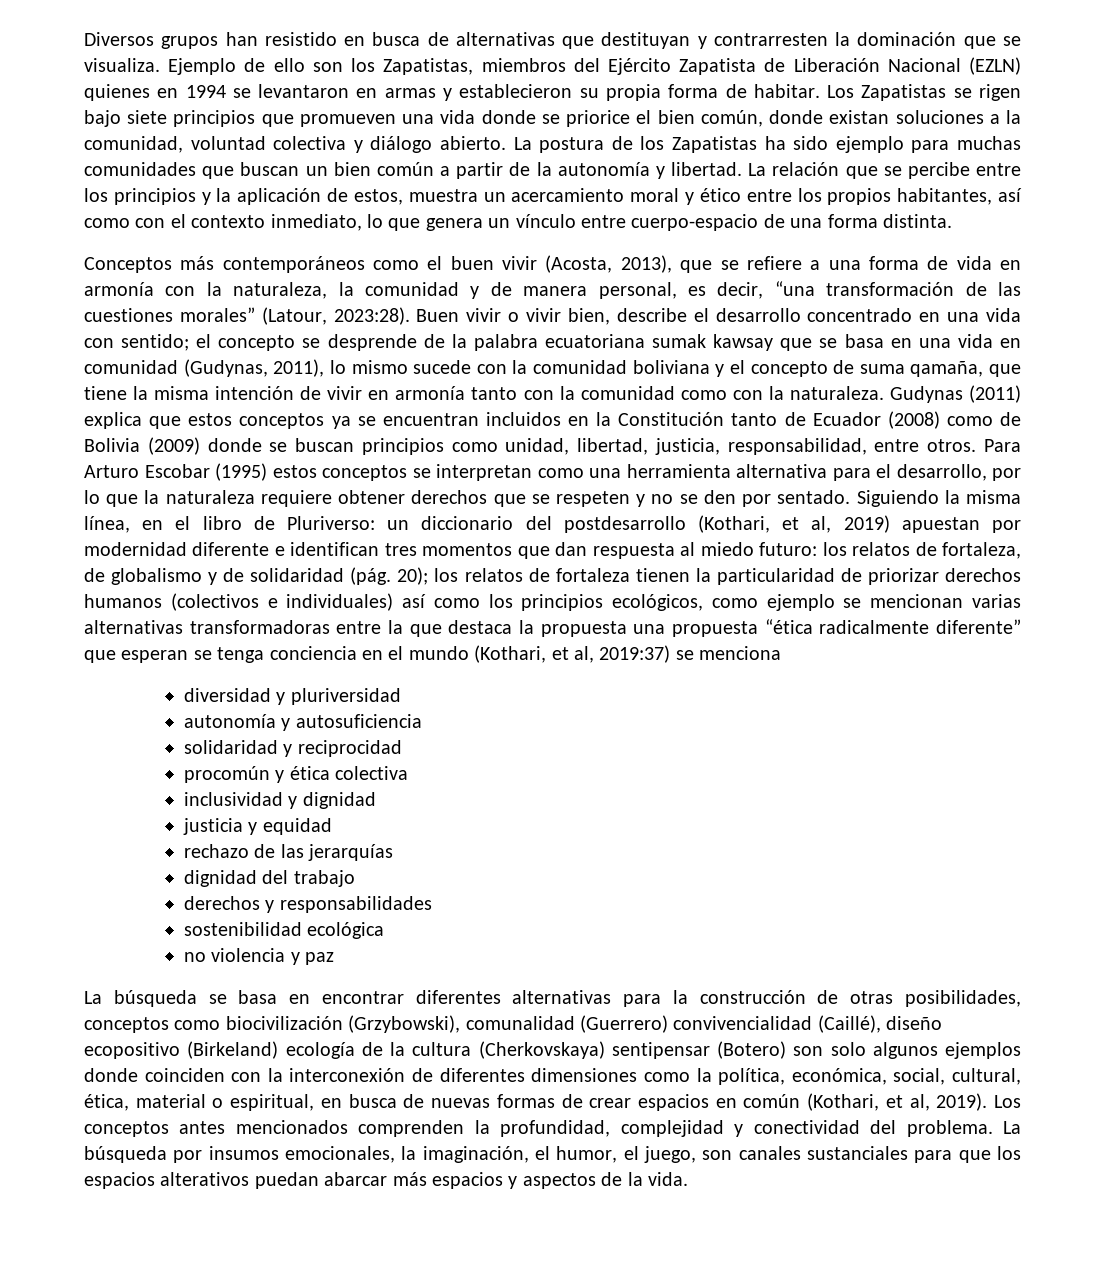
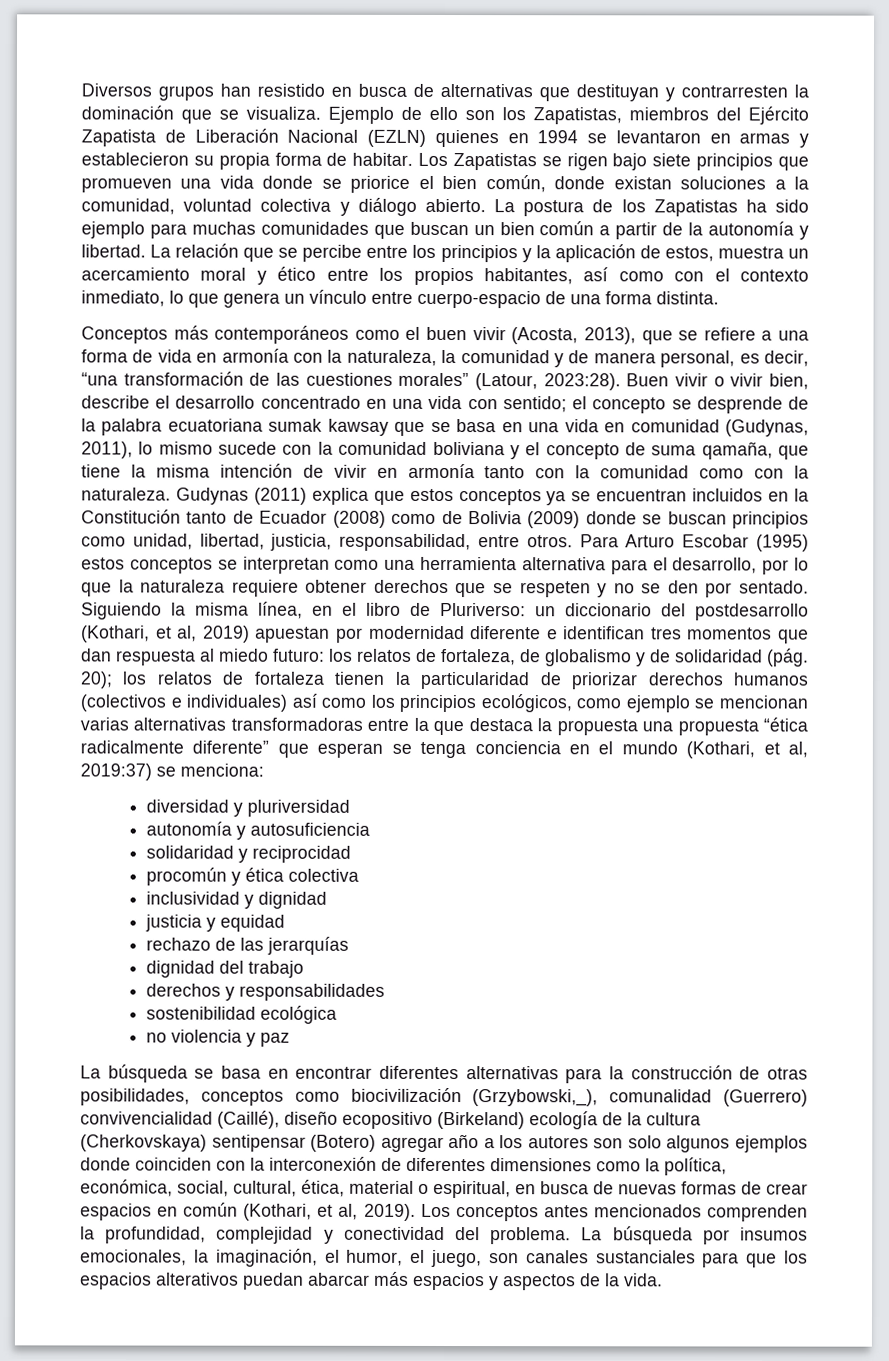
- 20); los relatos de fortaleza tienen la particularidad de priorizar derechos humanos (colectivos e individuales) así como los principios ecológicos, como ejemplo se mencionan varias alternativas transformadoras entre la que destaca la propuesta una propuesta “ética radicalmente diferente” que esperan se tenga conciencia en el mundo (Kothari, et al, 2019:37) se menciona
+ 20); los relatos de fortaleza tienen la particularidad de priorizar derechos humanos (colectivos e individuales) así como los principios ecológicos, como ejemplo se mencionan varias alternativas transformadoras entre la que destaca la propuesta una propuesta “ética radicalmente diferente” que esperan se tenga conciencia en el mundo (Kothari, et al, 2019:37) se menciona:
- La búsqueda se basa en encontrar diferentes alternativas para la construcción de otras posibilidades, conceptos como biocivilización (Grzybowski), comunalidad (Guerrero) convivencialidad (Caillé), diseño ecopositivo (Birkeland) ecología de la cultura (Cherkovskaya) sentipensar (Botero) son solo algunos ejemplos donde coinciden con la interconexión de diferentes dimensiones como la política, económica, social, cultural, ética, material o espiritual, en busca de nuevas formas de crear espacios en común (Kothari, et al, 2019).
+ La búsqueda se basa en encontrar diferentes alternativas para la construcción de otras posibilidades, conceptos como biocivilización (Grzybowski,_), comunalidad (Guerrero) convivencialidad (Caillé), diseño ecopositivo (Birkeland) ecología de la cultura (Cherkovskaya) sentipensar (Botero) agregar año a los autores son solo algunos ejemplos donde coinciden con la interconexión de diferentes dimensiones como la política, económica, social, cultural, ética, material o espiritual, en busca de nuevas formas de crear espacios en común (Kothari, et al, 2019).

